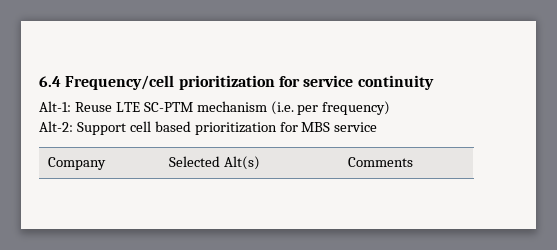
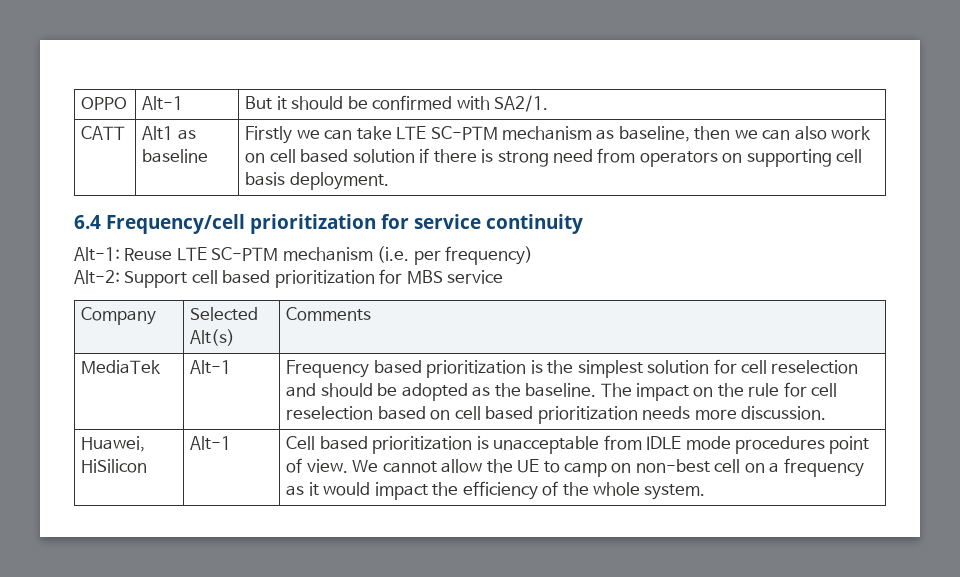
+ OPPO | Alt-1 | But it should be confirmed with SA2/1.
+ CATT | Alt1 as baseline | Firstly we can take LTE SC-PTM mechanism as baseline, then we can also work on cell based solution if there is strong need from operators on supporting cell basis deployment.
+ MediaTek | Alt-1 | Frequency based prioritization is the simplest solution for cell reselection and should be adopted as the baseline. The impact on the rule for cell reselection based on cell based prioritization needs more discussion.
+ Huawei, HiSilicon | Alt-1 | Cell based prioritization is unacceptable from IDLE mode procedures point of view. We cannot allow the UE to camp on non-best cell on a frequency as it would impact the efficiency of the whole system.

